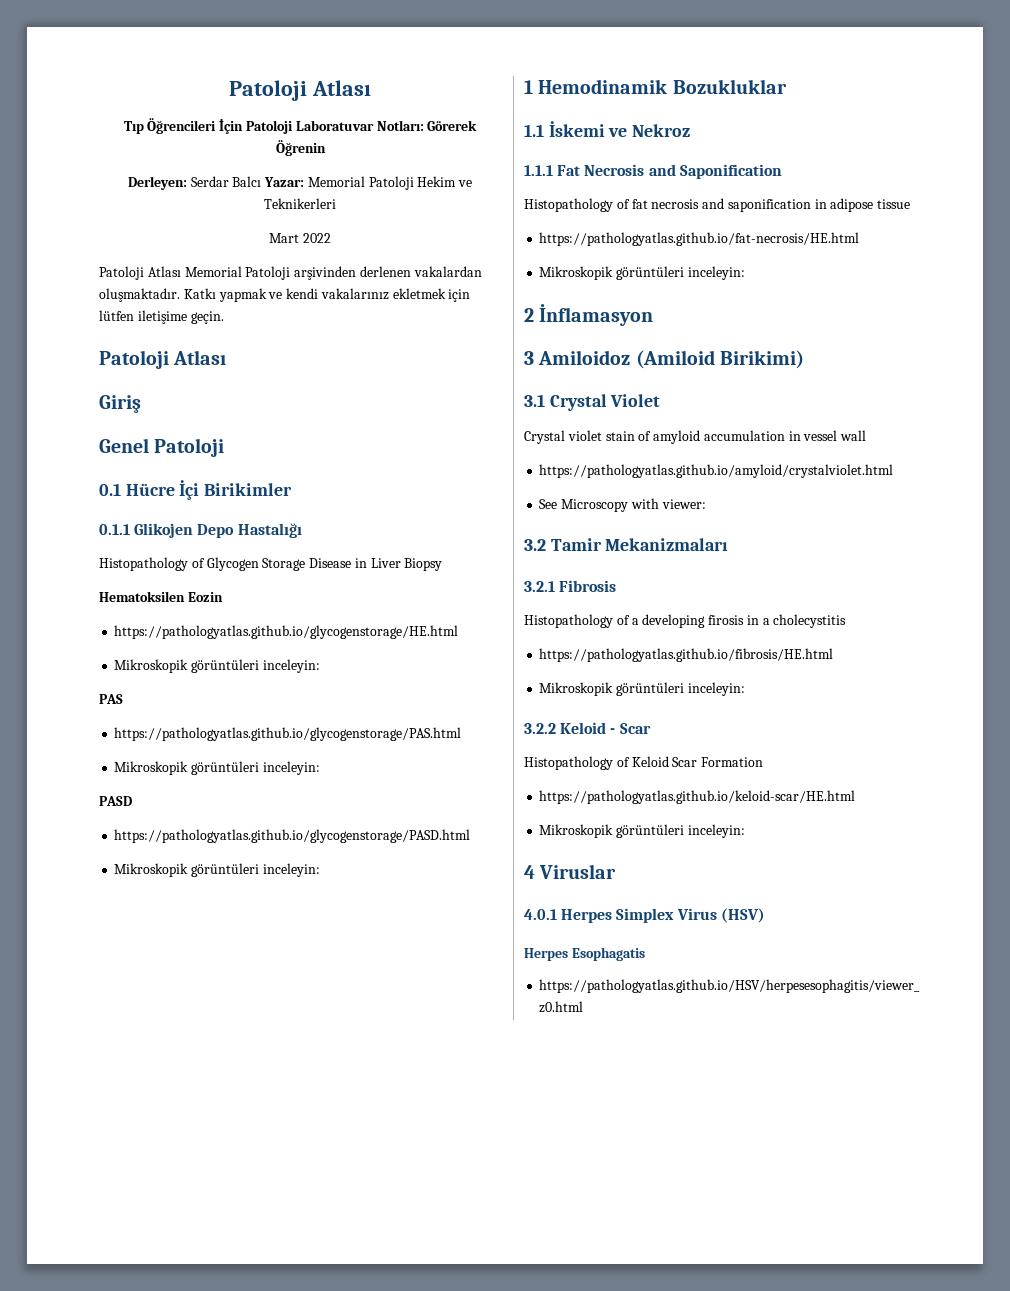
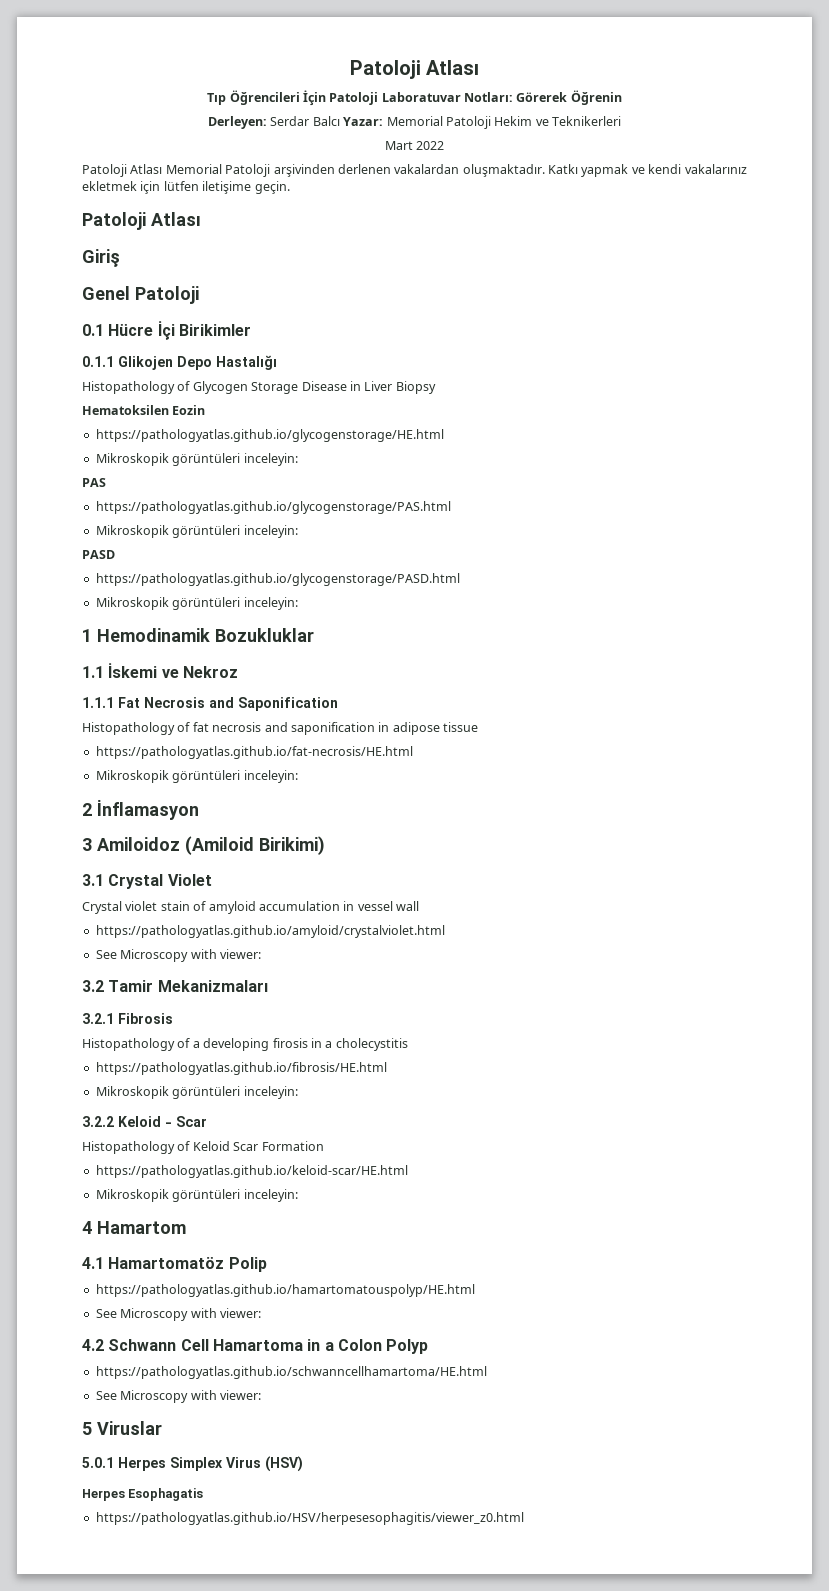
- 4 Viruslar
+ 4 Hamartom
+ 4.1 Hamartomatöz Polip
+ https://pathologyatlas.github.io/hamartomatouspolyp/HE.html
+ See Microscopy with viewer:
+ 4.2 Schwann Cell Hamartoma in a Colon Polyp
+ https://pathologyatlas.github.io/schwanncellhamartoma/HE.html
+ See Microscopy with viewer:
+ 5 Viruslar
- 4.0.1 Herpes Simplex Virus (HSV)
+ 5.0.1 Herpes Simplex Virus (HSV)

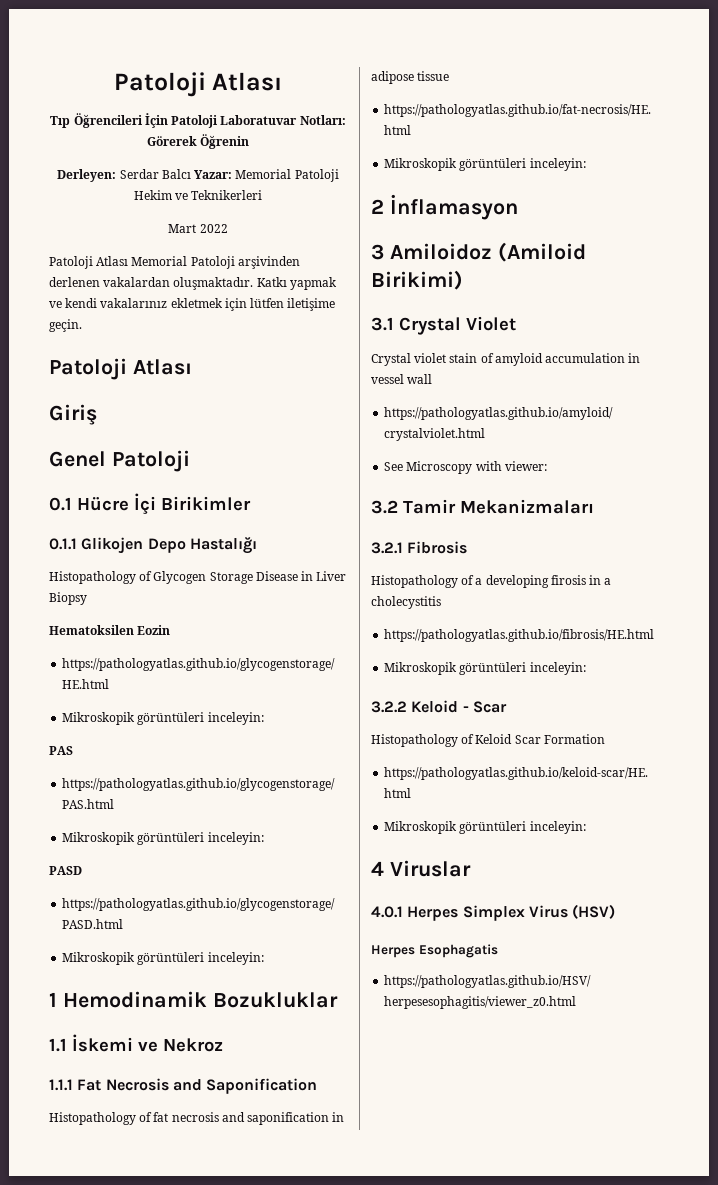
- 4 Hamartom
- 4.1 Hamartomatöz Polip
- https://pathologyatlas.github.io/hamartomatouspolyp/HE.html
- See Microscopy with viewer:
- 4.2 Schwann Cell Hamartoma in a Colon Polyp
- https://pathologyatlas.github.io/schwanncellhamartoma/HE.html
- See Microscopy with viewer:
- 5 Viruslar
+ 4 Viruslar
- 5.0.1 Herpes Simplex Virus (HSV)
+ 4.0.1 Herpes Simplex Virus (HSV)

